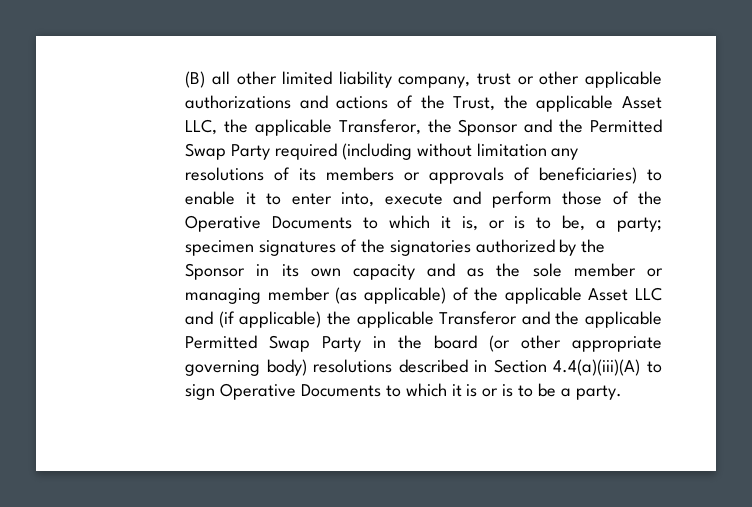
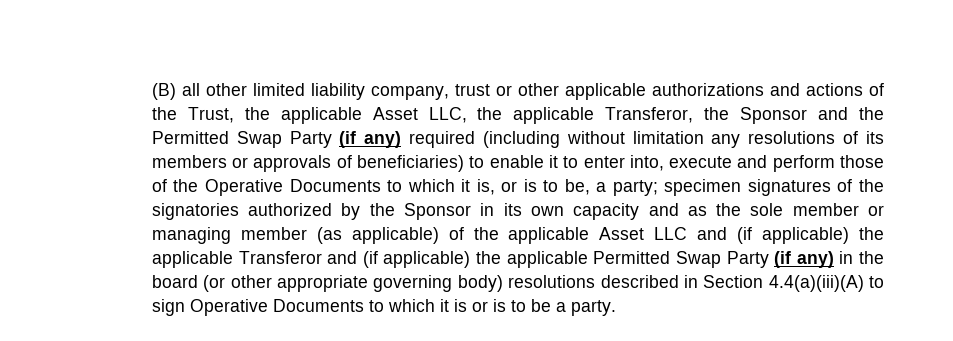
- (B) all other limited liability company, trust or other applicable authorizations and actions of the Trust, the applicable Asset LLC, the applicable Transferor, the Sponsor and the Permitted Swap Party required (including without limitation any resolutions of its members or approvals of beneficiaries) to enable it to enter into, execute and perform those of the Operative Documents to which it is, or is to be, a party;
+ (B) all other limited liability company, trust or other applicable authorizations and actions of the Trust, the applicable Asset LLC, the applicable Transferor, the Sponsor and the Permitted Swap Party (if any) required (including without limitation any resolutions of its members or approvals of beneficiaries) to enable it to enter into, execute and perform those of the Operative Documents to which it is, or is to be, a party;
- specimen signatures of the signatories authorized by the Sponsor in its own capacity and as the sole member or managing member (as applicable) of the applicable Asset LLC and (if applicable) the applicable Transferor and the applicable Permitted Swap Party in the board (or other appropriate governing body) resolutions described in Section 4.4(a)(iii)(A) to sign Operative Documents to which it is or is to be a party.
+ specimen signatures of the signatories authorized by the Sponsor in its own capacity and as the sole member or managing member (as applicable) of the applicable Asset LLC and (if applicable) the applicable Transferor and (if applicable) the applicable Permitted Swap Party (if any) in the board (or other appropriate governing body) resolutions described in Section 4.4(a)(iii)(A) to sign Operative Documents to which it is or is to be a party.

